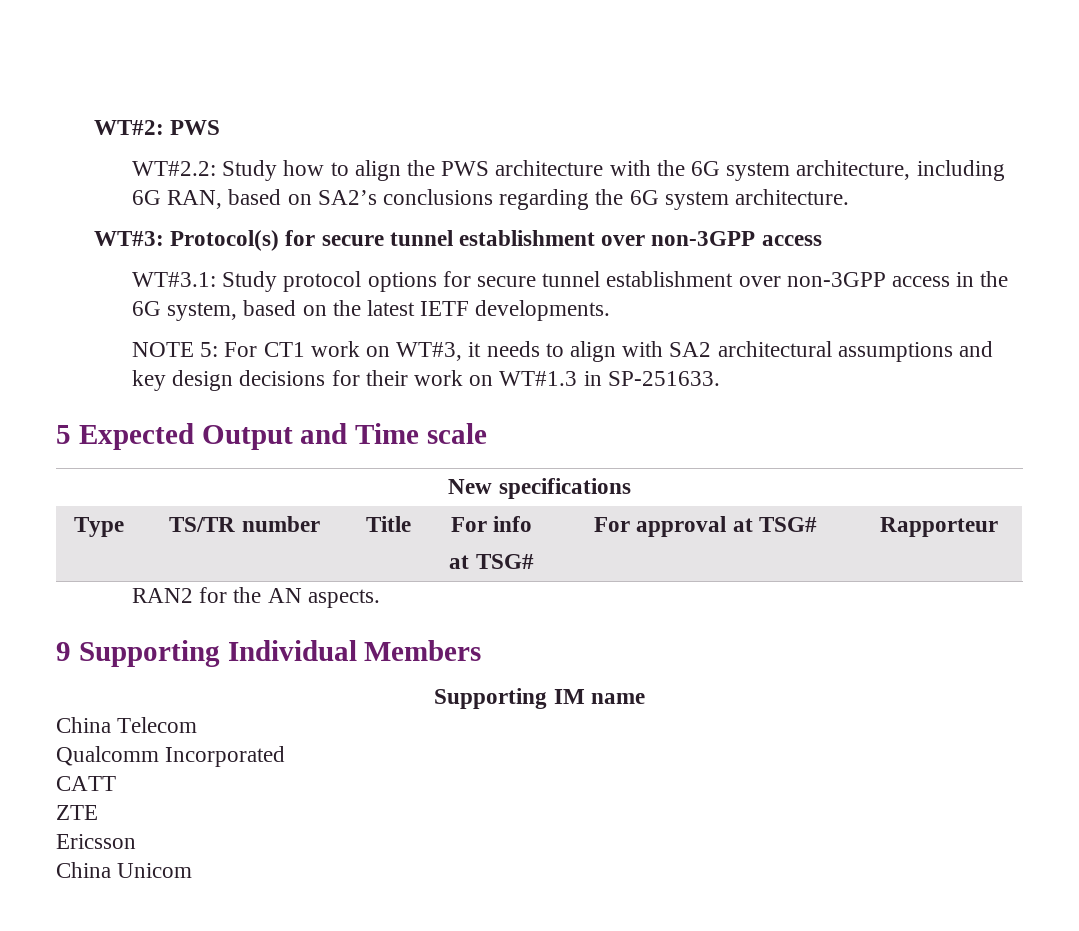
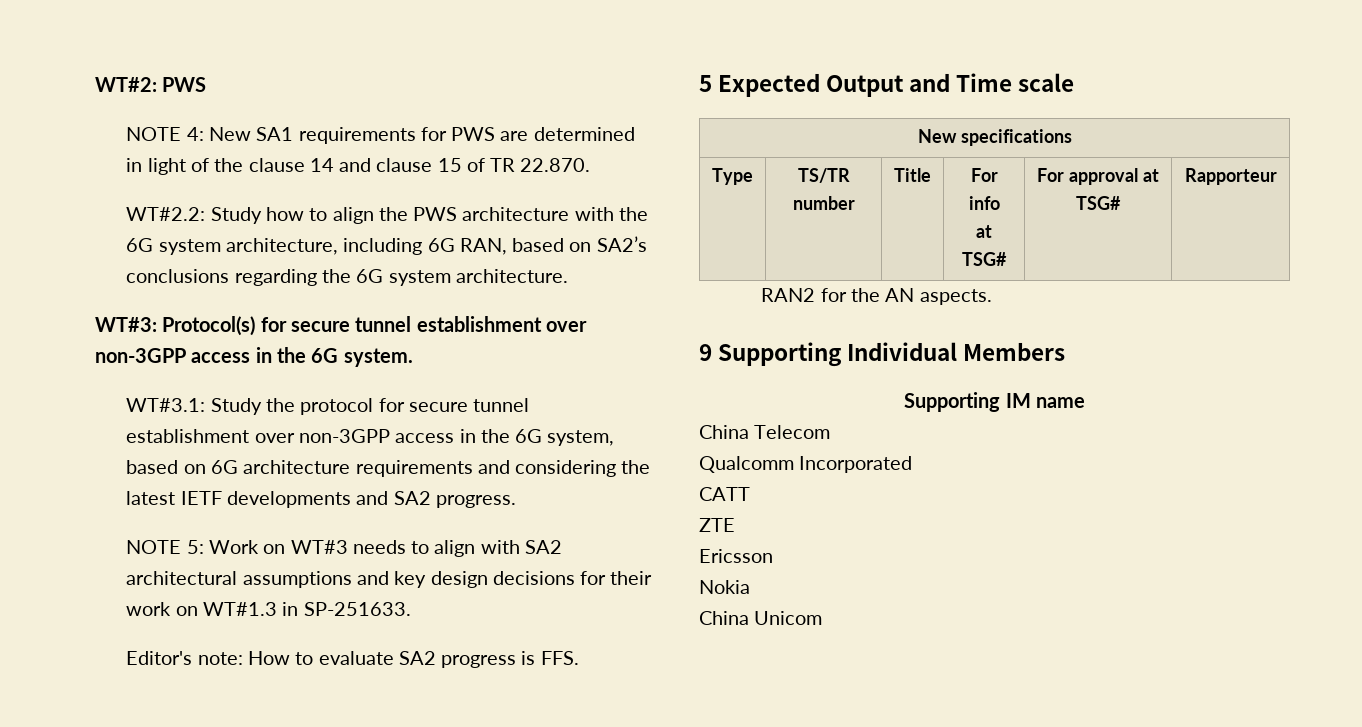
+ NOTE 4: New SA1 requirements for PWS are determined in light of the clause 14 and clause 15 of TR 22.870.
- WT#3: Protocol(s) for secure tunnel establishment over non-3GPP access
+ WT#3: Protocol(s) for secure tunnel establishment over non-3GPP access in the 6G system.
- WT#3.1: Study protocol options for secure tunnel establishment over non-3GPP access in the 6G system, based on the latest IETF developments.
- NOTE 5: For CT1 work on WT#3, it needs to align with SA2 architectural assumptions and key design decisions for their work on WT#1.3 in SP-251633.
+ WT#3.1: Study the protocol for secure tunnel establishment over non-3GPP access in the 6G system, based on 6G architecture requirements and considering the latest IETF developments and SA2 progress.
+ NOTE 5: Work on WT#3 needs to align with SA2 architectural assumptions and key design decisions for their work on WT#1.3 in SP-251633.
+ Editor's note: How to evaluate SA2 progress is FFS.
+ Nokia

